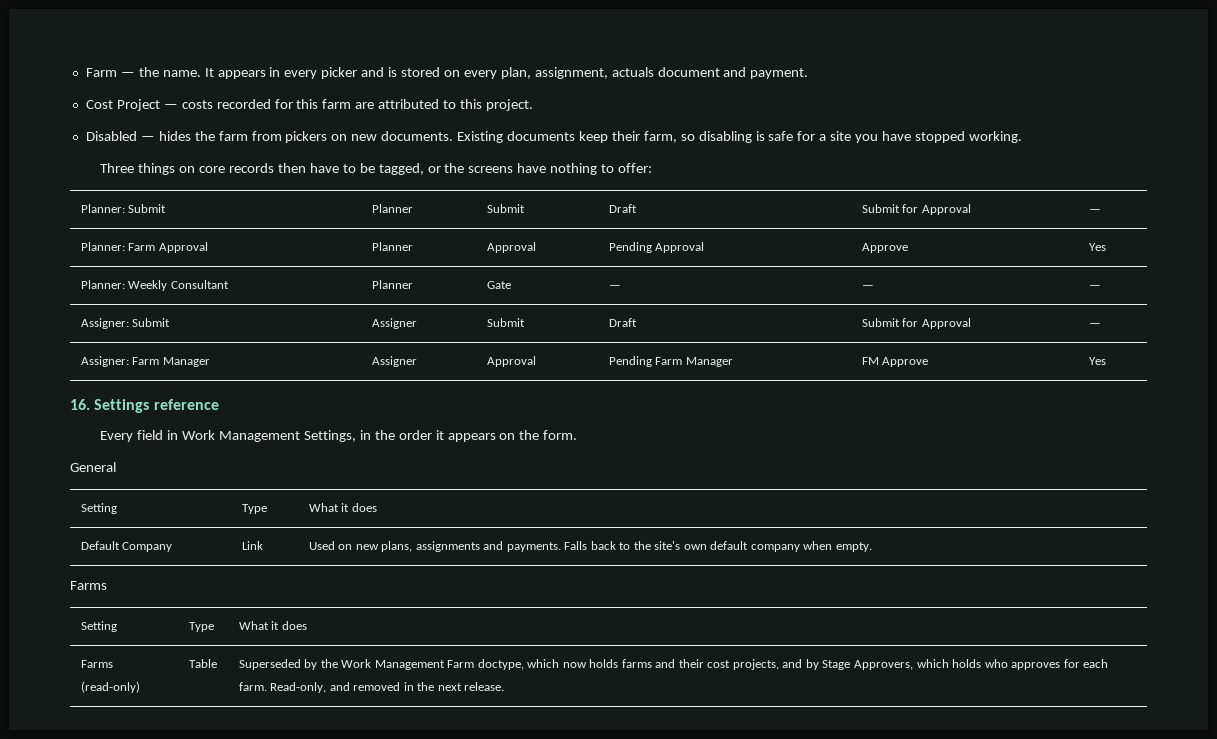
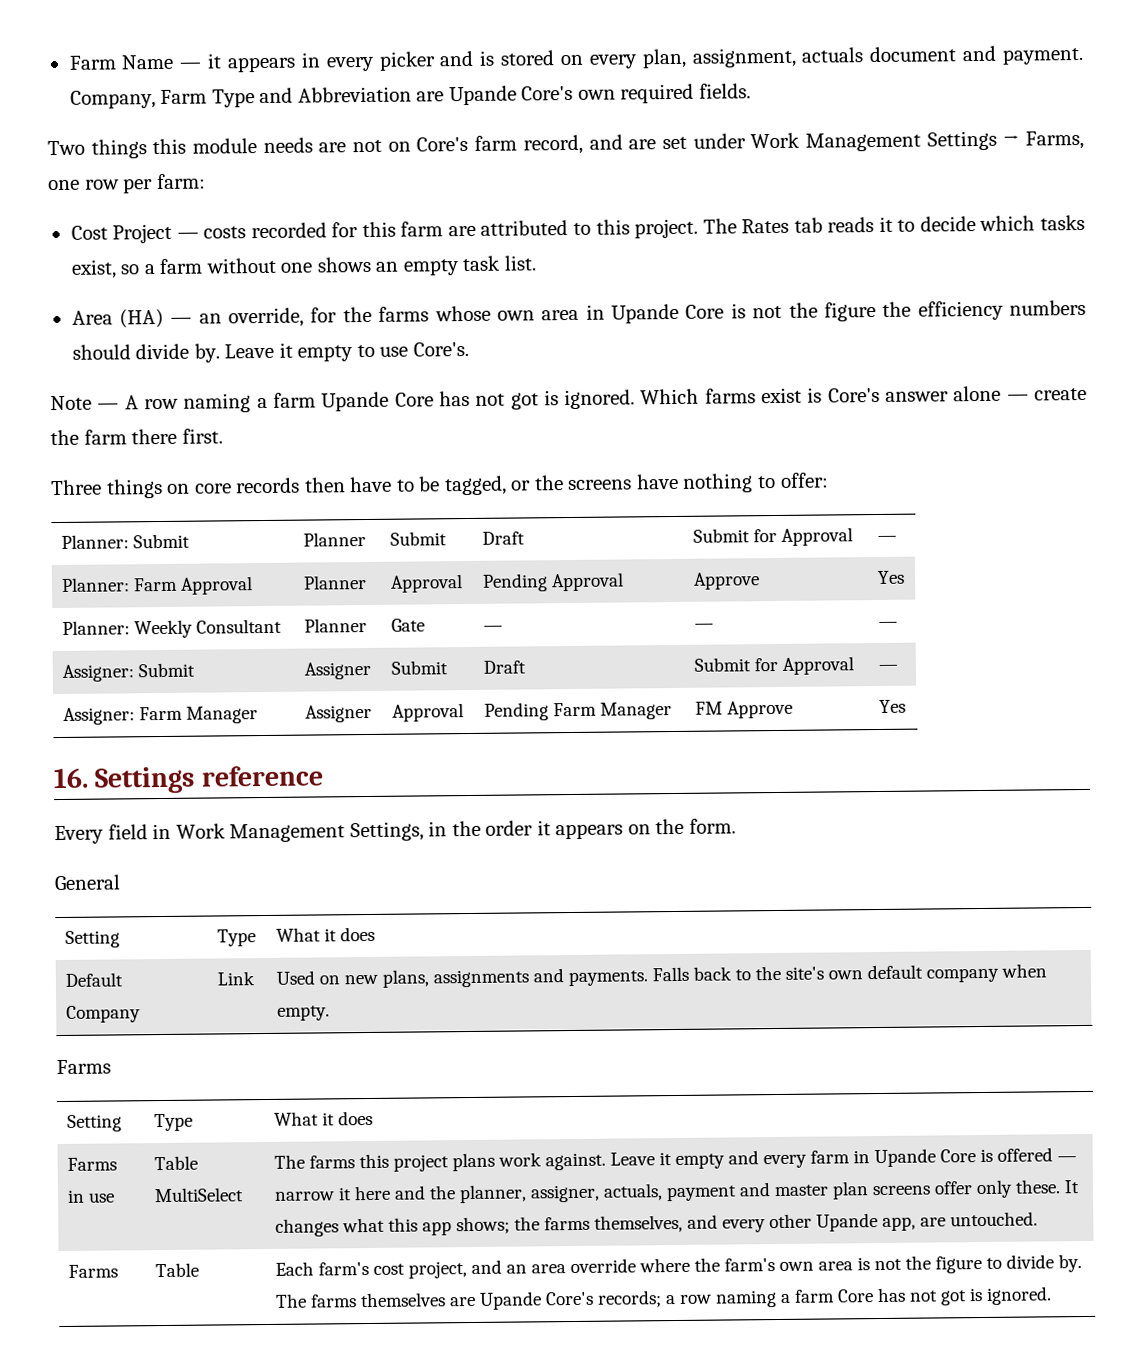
- Farm — the name. It appears in every picker and is stored on every plan, assignment, actuals document and payment.
+ Farm Name — it appears in every picker and is stored on every plan, assignment, actuals document and payment. Company, Farm Type and Abbreviation are Upande Core's own required fields.
+ Two things this module needs are not on Core's farm record, and are set under Work Management Settings → Farms, one row per farm:
- Cost Project — costs recorded for this farm are attributed to this project.
- Disabled — hides the farm from pickers on new documents. Existing documents keep their farm, so disabling is safe for a site you have stopped working.
+ Cost Project — costs recorded for this farm are attributed to this project. The Rates tab reads it to decide which tasks exist, so a farm without one shows an empty task list.
+ Area (HA) — an override, for the farms whose own area in Upande Core is not the figure the efficiency numbers should divide by. Leave it empty to use Core's.
+ Note — A row naming a farm Upande Core has not got is ignored. Which farms exist is Core's answer alone — create the farm there first.
- Farms (read-only) | Table | Superseded by the Work Management Farm doctype, which now holds farms and their cost projects, and by Stage Approvers, which holds who approves for each farm. Read-only, and removed in the next release.
+ Farms in use | Table MultiSelect | The farms this project plans work against. Leave it empty and every farm in Upande Core is offered — narrow it here and the planner, assigner, actuals, payment and master plan screens offer only these. It changes what this app shows; the farms themselves, and every other Upande app, are untouched.
+ Farms | Table | Each farm's cost project, and an area override where the farm's own area is not the figure to divide by. The farms themselves are Upande Core's records; a row naming a farm Core has not got is ignored.

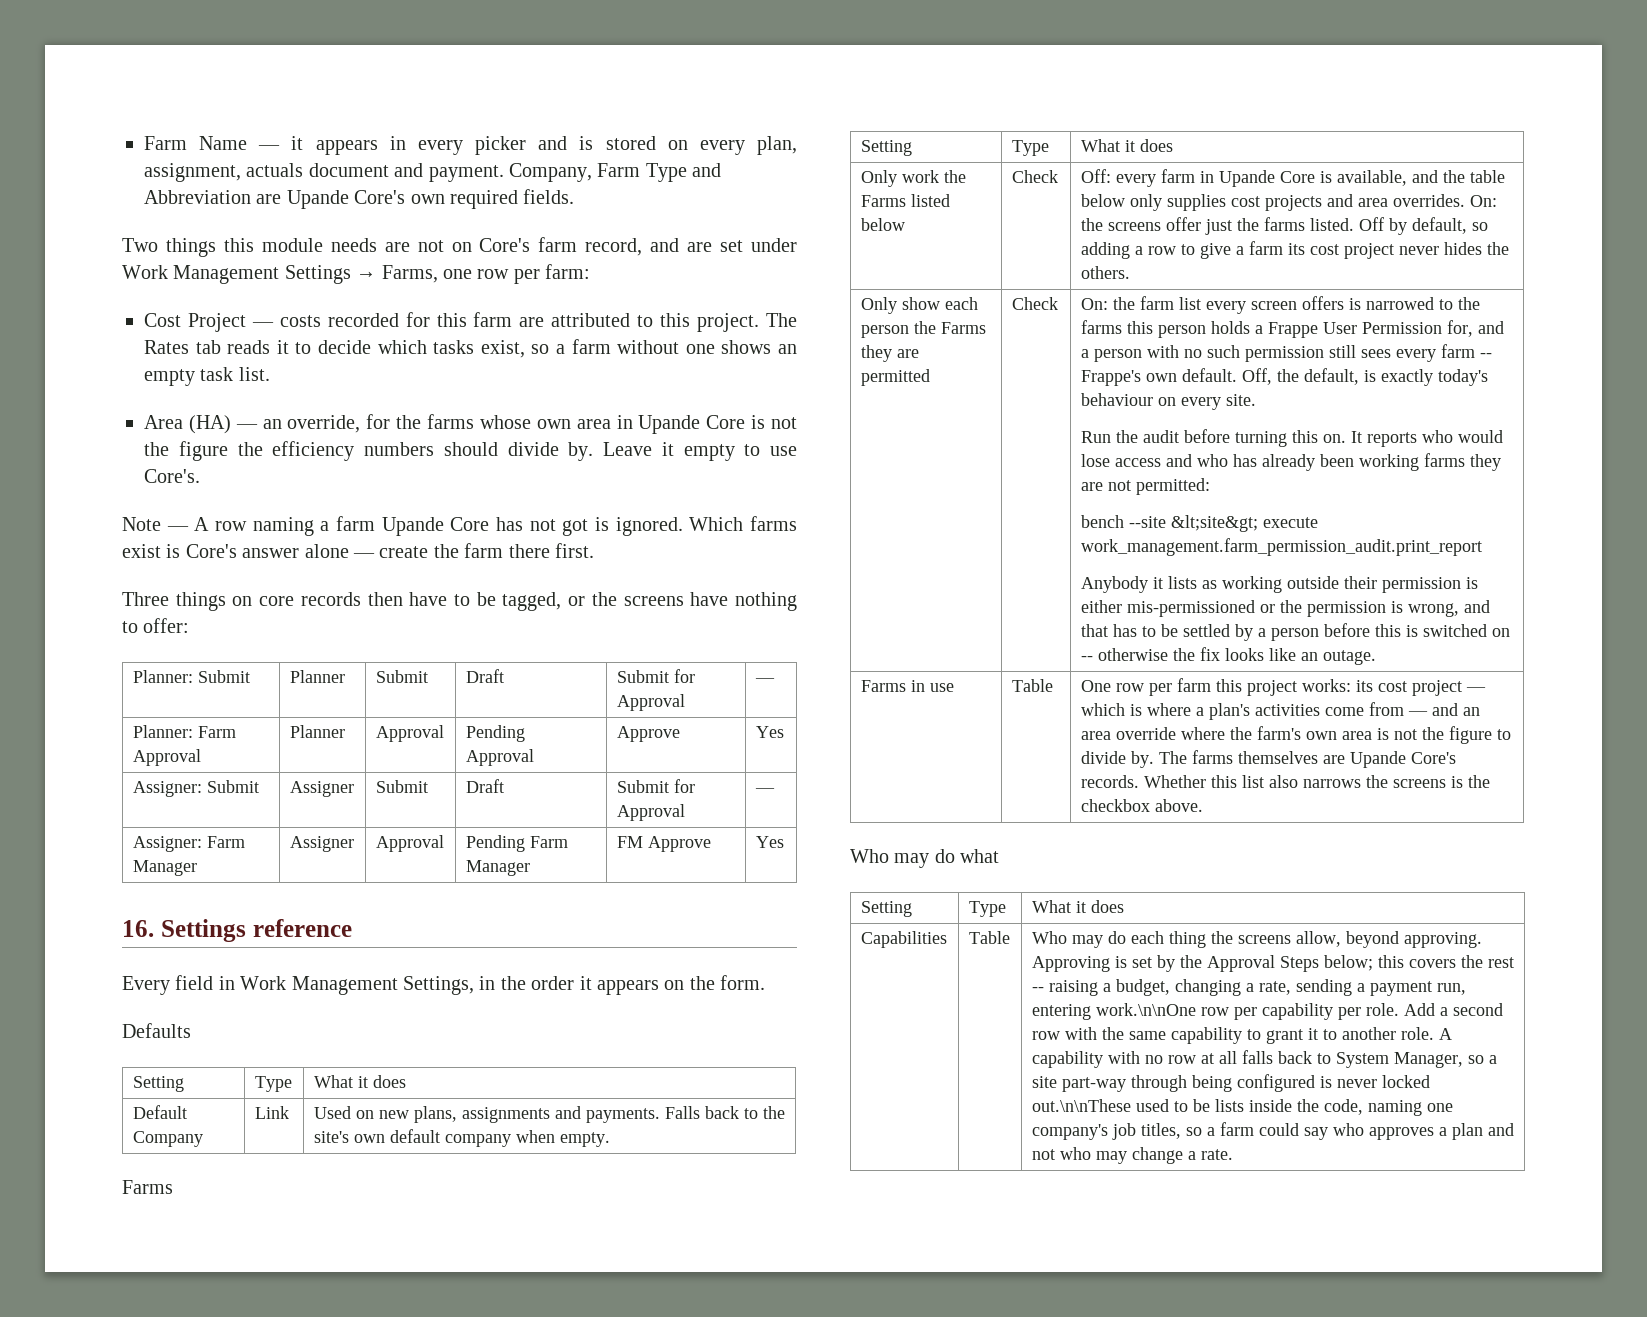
- Planner: Weekly Consultant | Planner | Gate | — | — | —
- General
+ Defaults
- Farms in use | Table MultiSelect | The farms this project plans work against. Leave it empty and every farm in Upande Core is offered — narrow it here and the planner, assigner, actuals, payment and master plan screens offer only these. It changes what this app shows; the farms themselves, and every other Upande app, are untouched.
- Farms | Table | Each farm's cost project, and an area override where the farm's own area is not the figure to divide by. The farms themselves are Upande Core's records; a row naming a farm Core has not got is ignored.
+ Only work the Farms listed below | Check | Off: every farm in Upande Core is available, and the table below only supplies cost projects and area overrides. On: the screens offer just the farms listed. Off by default, so adding a row to give a farm its cost project never hides the others.
+ Only show each person the Farms they are permitted | Check | On: the farm list every screen offers is narrowed to the farms this person holds a Frappe User Permission for, and a person with no such permission still sees every farm -- Frappe's own default. Off, the default, is exactly today's behaviour on every site.
+ Run the audit before turning this on. It reports who would lose access and who has already been working farms they are not permitted:
+ bench --site &lt;site&gt; execute work_management.farm_permission_audit.print_report
+ Anybody it lists as working outside their permission is either mis-permissioned or the permission is wrong, and that has to be settled by a person before this is switched on -- otherwise the fix looks like an outage.
+ Farms in use | Table | One row per farm this project works: its cost project — which is where a plan's activities come from — and an area override where the farm's own area is not the figure to divide by. The farms themselves are Upande Core's records. Whether this list also narrows the screens is the checkbox above.
+ Who may do what
+ Setting | Type | What it does
+ Capabilities | Table | Who may do each thing the screens allow, beyond approving. Approving is set by the Approval Steps below; this covers the rest -- raising a budget, changing a rate, sending a payment run, entering work.\n\nOne row per capability per role. Add a second row with the same capability to grant it to another role. A capability with no row at all falls back to System Manager, so a site part-way through being configured is never locked out.\n\nThese used to be lists inside the code, naming one company's job titles, so a farm could say who approves a plan and not who may change a rate.

